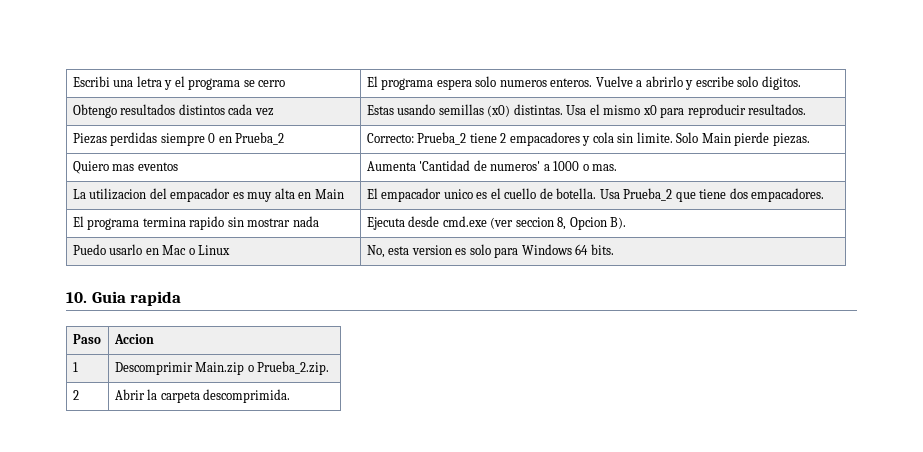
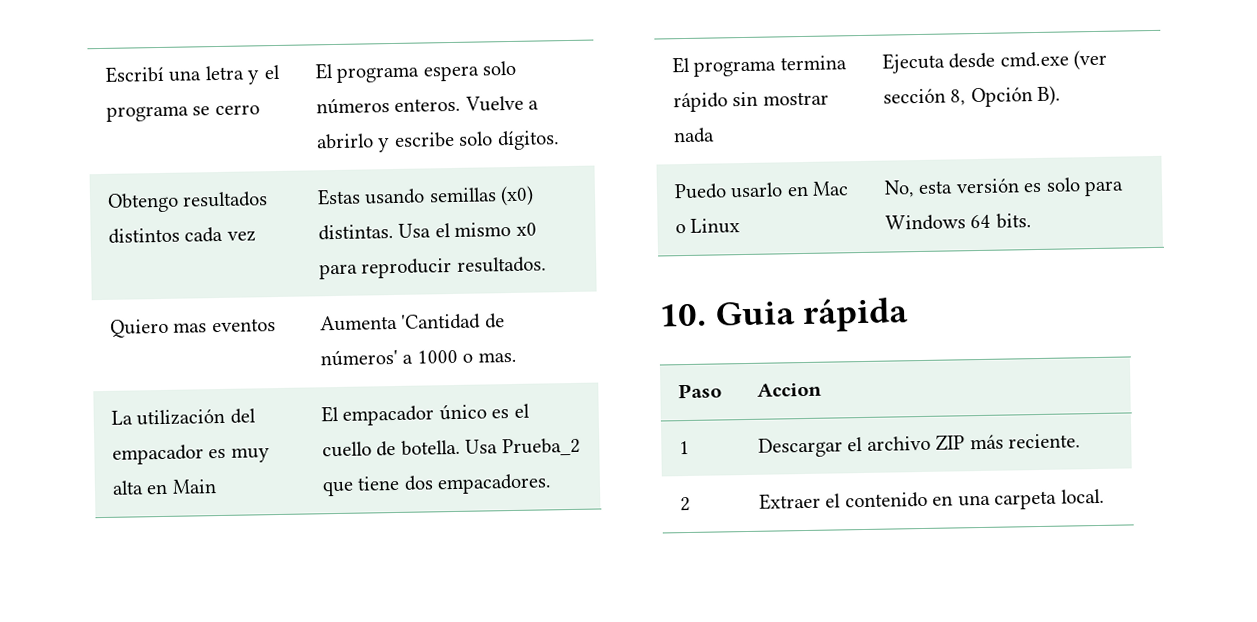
- Escribi una letra y el programa se cerro | El programa espera solo numeros enteros. Vuelve a abrirlo y escribe solo digitos.
+ Escribí una letra y el programa se cerro | El programa espera solo números enteros. Vuelve a abrirlo y escribe solo dígitos.
- Piezas perdidas siempre 0 en Prueba_2 | Correcto: Prueba_2 tiene 2 empacadores y cola sin limite. Solo Main pierde piezas.
- Quiero mas eventos | Aumenta 'Cantidad de numeros' a 1000 o mas.
+ Quiero mas eventos | Aumenta 'Cantidad de números' a 1000 o mas.
- La utilizacion del empacador es muy alta en Main | El empacador unico es el cuello de botella. Usa Prueba_2 que tiene dos empacadores.
+ La utilización del empacador es muy alta en Main | El empacador único es el cuello de botella. Usa Prueba_2 que tiene dos empacadores.
- El programa termina rapido sin mostrar nada | Ejecuta desde cmd.exe (ver seccion 8, Opcion B).
+ El programa termina rápido sin mostrar nada | Ejecuta desde cmd.exe (ver sección 8, Opción B).
- Puedo usarlo en Mac o Linux | No, esta version es solo para Windows 64 bits.
+ Puedo usarlo en Mac o Linux | No, esta versión es solo para Windows 64 bits.
- 10. Guia rapida
+ 10. Guia rápida
- 1 | Descomprimir Main.zip o Prueba_2.zip.
- 2 | Abrir la carpeta descomprimida.
+ 1 | Descargar el archivo ZIP más reciente.
+ 2 | Extraer el contenido en una carpeta local.

